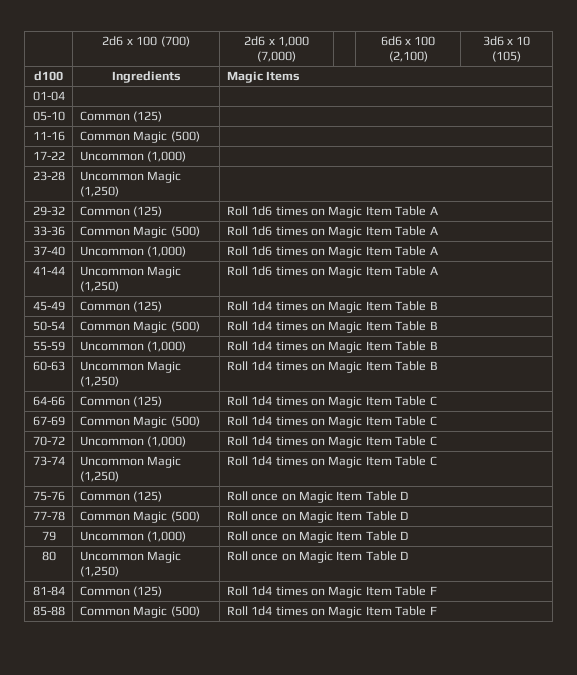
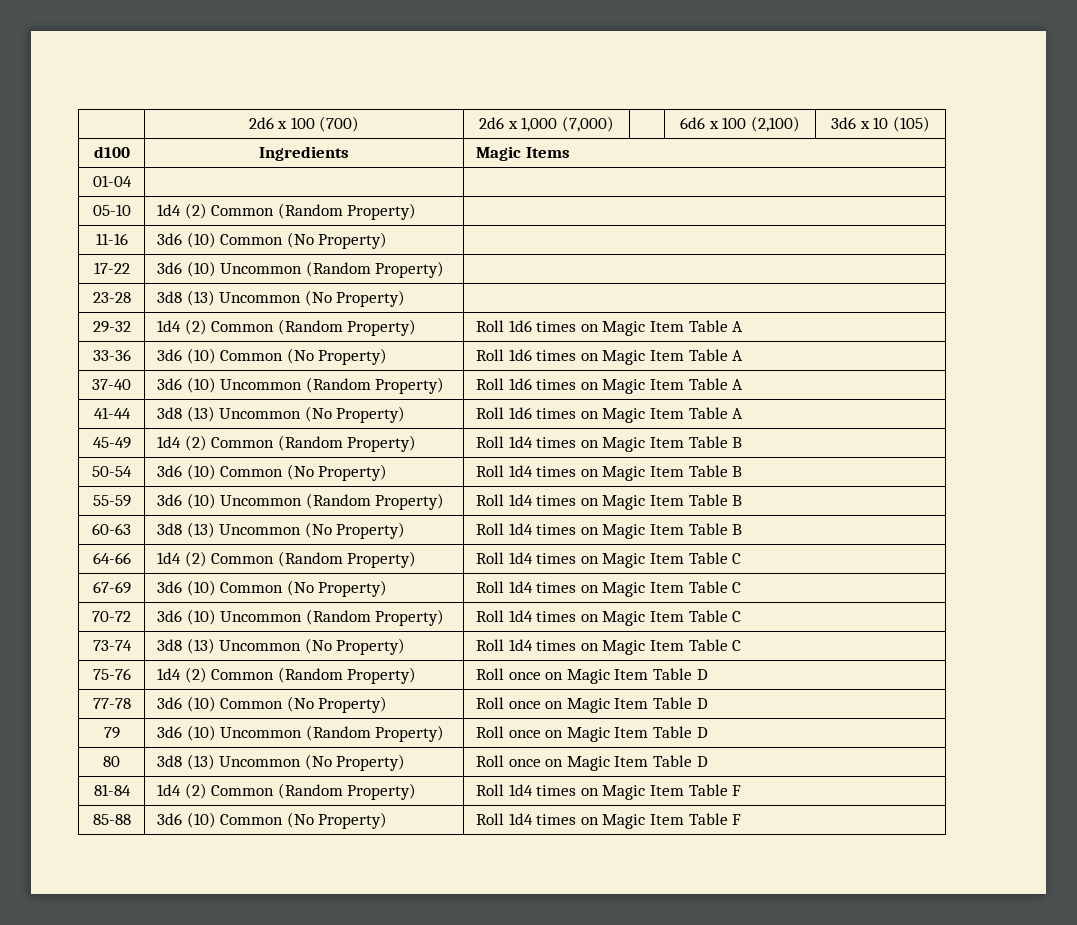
- 05-10 | Common (125) |
- 11-16 | Common Magic (500) |
- 17-22 | Uncommon (1,000) |
- 23-28 | Uncommon Magic (1,250) |
- 29-32 | Common (125) | Roll 1d6 times on Magic Item Table A
+ 05-10 | 1d4 (2) Common (Random Property) |
+ 11-16 | 3d6 (10) Common (No Property) |
+ 17-22 | 3d6 (10) Uncommon (Random Property) |
+ 23-28 | 3d8 (13) Uncommon (No Property) |
+ 29-32 | 1d4 (2) Common (Random Property) | Roll 1d6 times on Magic Item Table A
- 33-36 | Common Magic (500) | Roll 1d6 times on Magic Item Table A
+ 33-36 | 3d6 (10) Common (No Property) | Roll 1d6 times on Magic Item Table A
- 37-40 | Uncommon (1,000) | Roll 1d6 times on Magic Item Table A
+ 37-40 | 3d6 (10) Uncommon (Random Property) | Roll 1d6 times on Magic Item Table A
- 41-44 | Uncommon Magic (1,250) | Roll 1d6 times on Magic Item Table A
+ 41-44 | 3d8 (13) Uncommon (No Property) | Roll 1d6 times on Magic Item Table A
- 45-49 | Common (125) | Roll 1d4 times on Magic Item Table B
+ 45-49 | 1d4 (2) Common (Random Property) | Roll 1d4 times on Magic Item Table B
- 50-54 | Common Magic (500) | Roll 1d4 times on Magic Item Table B
+ 50-54 | 3d6 (10) Common (No Property) | Roll 1d4 times on Magic Item Table B
- 55-59 | Uncommon (1,000) | Roll 1d4 times on Magic Item Table B
+ 55-59 | 3d6 (10) Uncommon (Random Property) | Roll 1d4 times on Magic Item Table B
- 60-63 | Uncommon Magic (1,250) | Roll 1d4 times on Magic Item Table B
+ 60-63 | 3d8 (13) Uncommon (No Property) | Roll 1d4 times on Magic Item Table B
- 64-66 | Common (125) | Roll 1d4 times on Magic Item Table C
+ 64-66 | 1d4 (2) Common (Random Property) | Roll 1d4 times on Magic Item Table C
- 67-69 | Common Magic (500) | Roll 1d4 times on Magic Item Table C
+ 67-69 | 3d6 (10) Common (No Property) | Roll 1d4 times on Magic Item Table C
- 70-72 | Uncommon (1,000) | Roll 1d4 times on Magic Item Table C
+ 70-72 | 3d6 (10) Uncommon (Random Property) | Roll 1d4 times on Magic Item Table C
- 73-74 | Uncommon Magic (1,250) | Roll 1d4 times on Magic Item Table C
+ 73-74 | 3d8 (13) Uncommon (No Property) | Roll 1d4 times on Magic Item Table C
- 75-76 | Common (125) | Roll once on Magic Item Table D
+ 75-76 | 1d4 (2) Common (Random Property) | Roll once on Magic Item Table D
- 77-78 | Common Magic (500) | Roll once on Magic Item Table D
+ 77-78 | 3d6 (10) Common (No Property) | Roll once on Magic Item Table D
- 79 | Uncommon (1,000) | Roll once on Magic Item Table D
+ 79 | 3d6 (10) Uncommon (Random Property) | Roll once on Magic Item Table D
- 80 | Uncommon Magic (1,250) | Roll once on Magic Item Table D
+ 80 | 3d8 (13) Uncommon (No Property) | Roll once on Magic Item Table D
- 81-84 | Common (125) | Roll 1d4 times on Magic Item Table F
+ 81-84 | 1d4 (2) Common (Random Property) | Roll 1d4 times on Magic Item Table F
- 85-88 | Common Magic (500) | Roll 1d4 times on Magic Item Table F
+ 85-88 | 3d6 (10) Common (No Property) | Roll 1d4 times on Magic Item Table F

